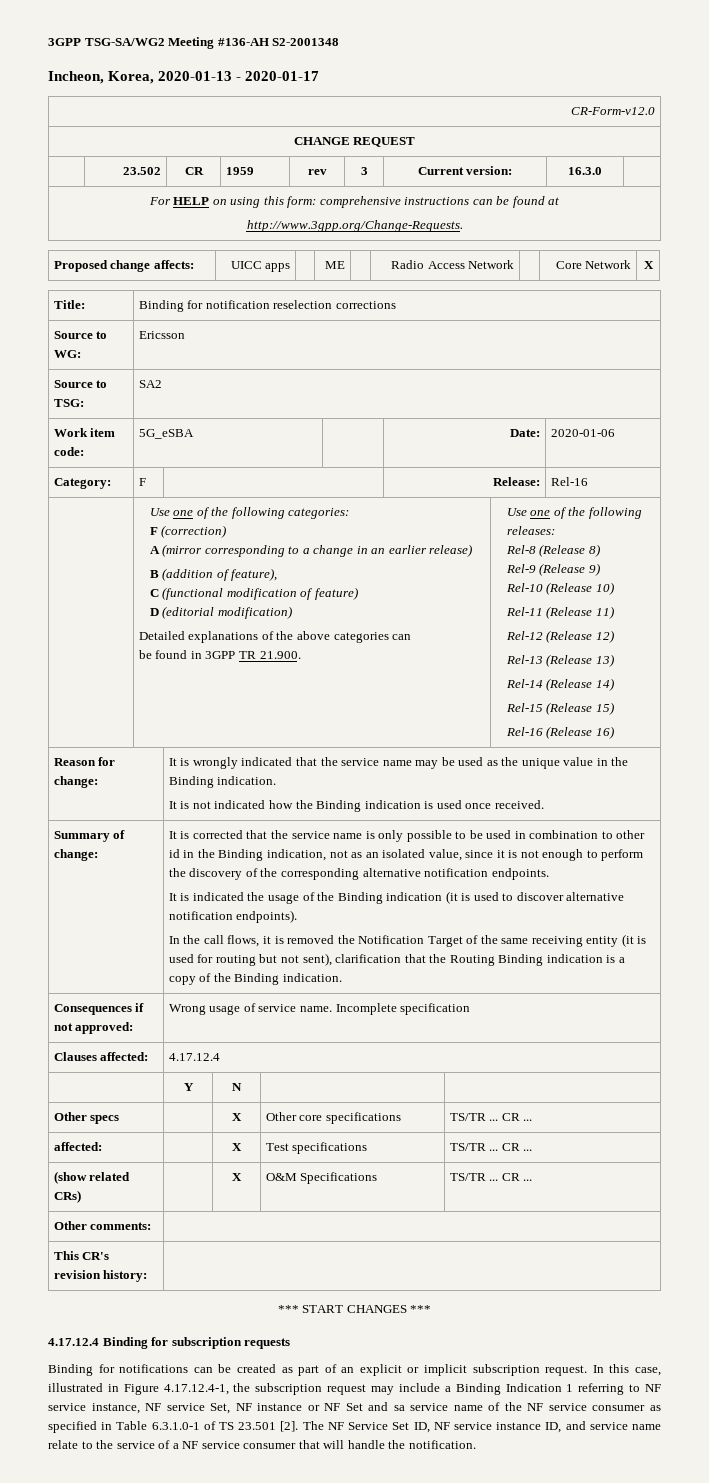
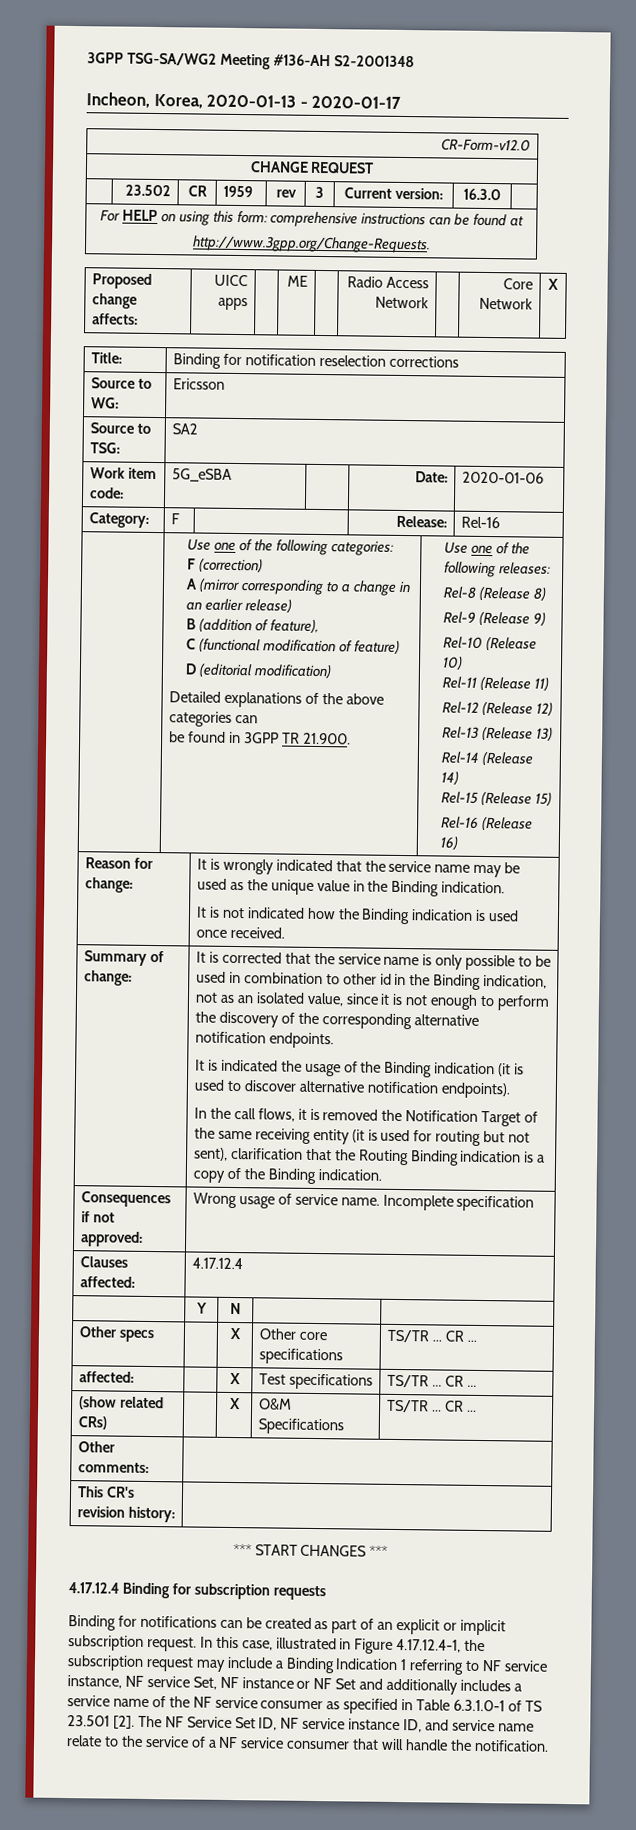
- In this case, illustrated in Figure 4.17.12.4-1, the subscription request may include a Binding Indication 1 referring to NF service instance, NF service Set, NF instance or NF Set and sa service name of the NF service consumer as specified in Table 6.3.1.0-1 of TS 23.501 [2].
+ In this case, illustrated in Figure 4.17.12.4-1, the subscription request may include a Binding Indication 1 referring to NF service instance, NF service Set, NF instance or NF Set and additionally includes a service name of the NF service consumer as specified in Table 6.3.1.0-1 of TS 23.501 [2].

